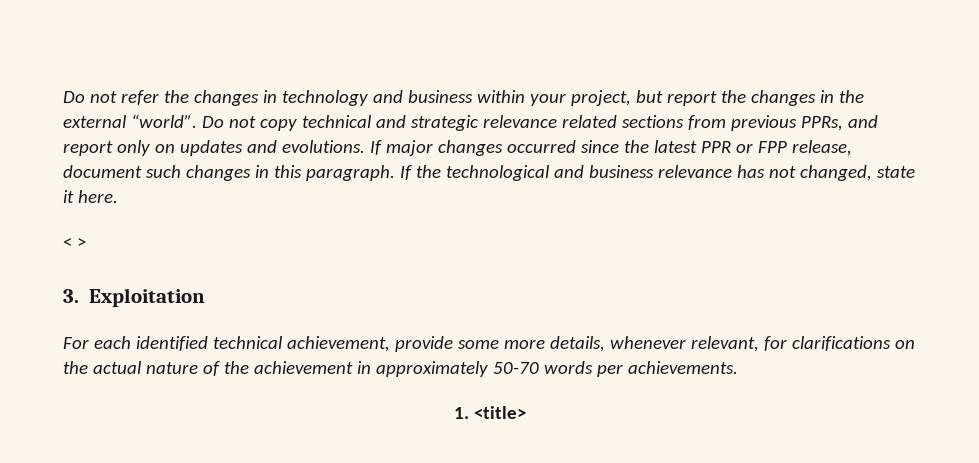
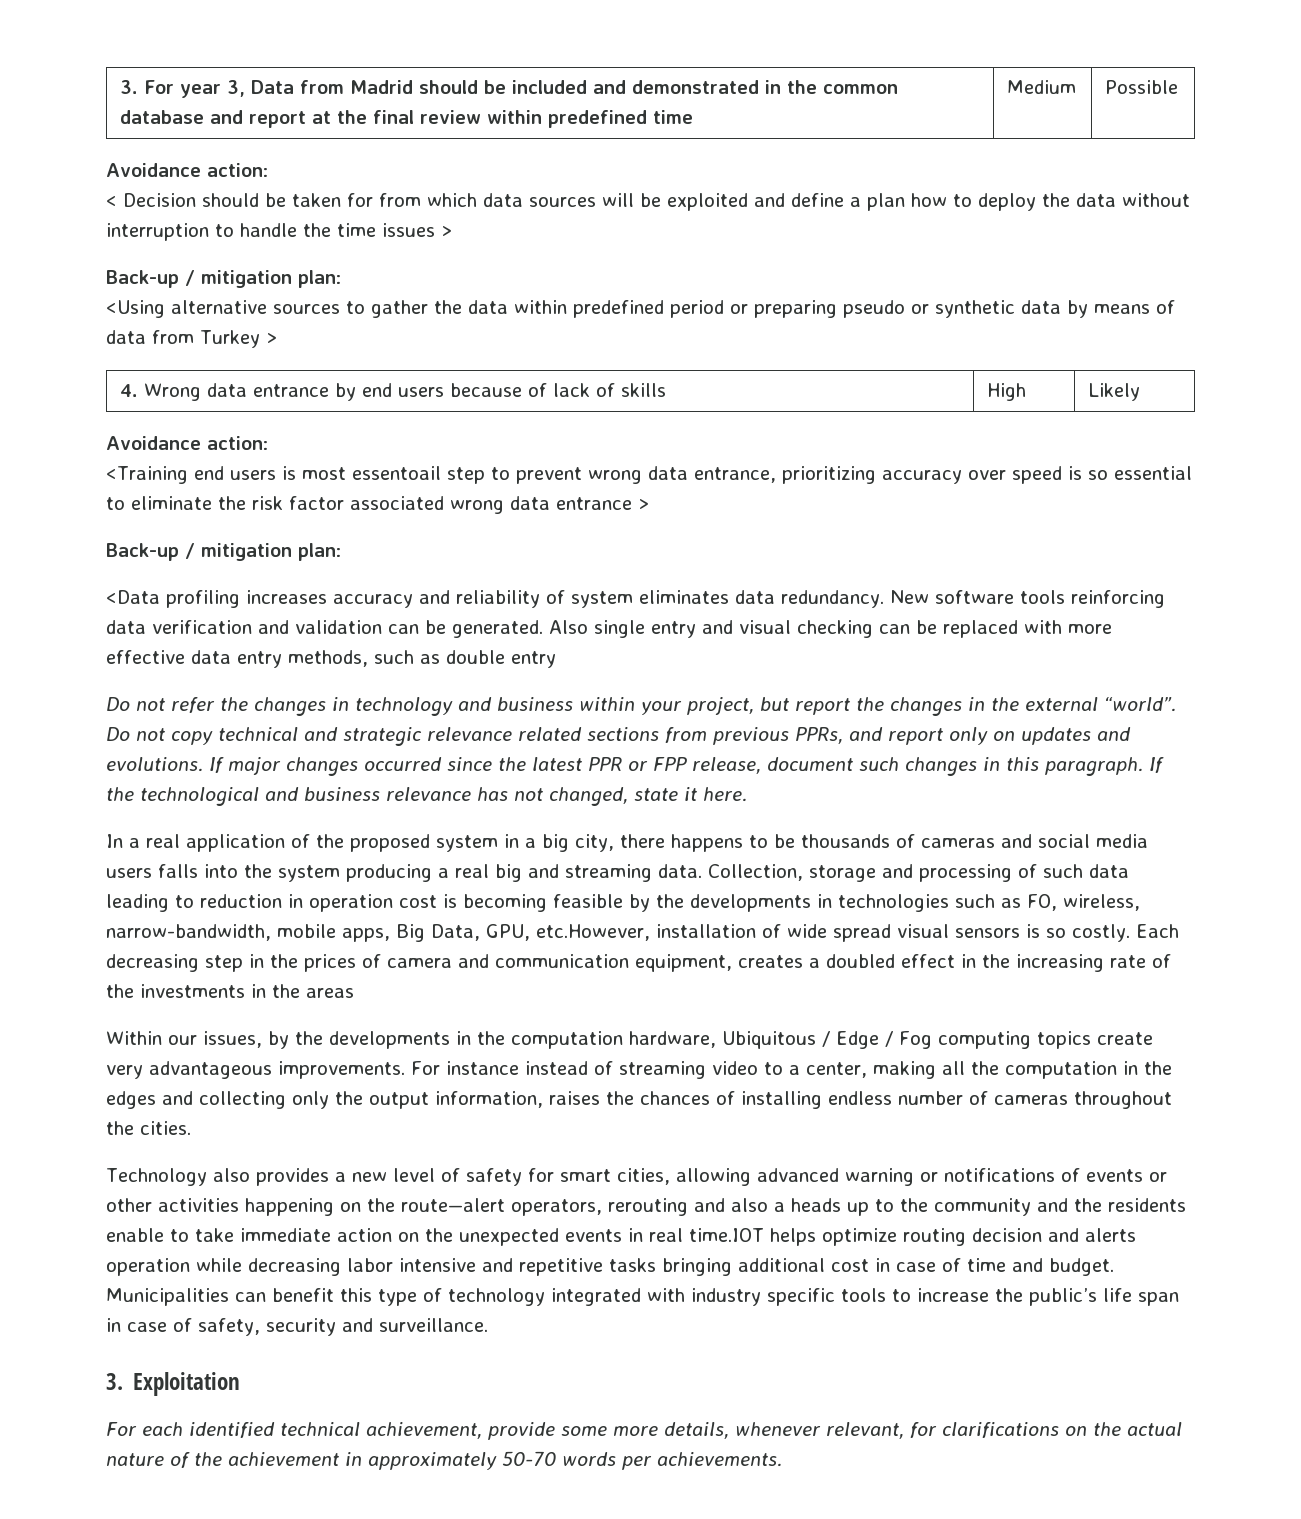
+ 3. For year 3, Data from Madrid should be included and demonstrated in the common database and report at the final review within predefined time | Medium | Possible
+ Avoidance action:
+ < Decision should be taken for from which data sources will be exploited and define a plan how to deploy the data without interruption to handle the time issues >
+ Back-up / mitigation plan:
+ <Using alternative sources to gather the data within predefined period or preparing pseudo or synthetic data by means of data from Turkey >
+ 4. Wrong data entrance by end users because of lack of skills | High | Likely
+ Avoidance action:
+ <Training end users is most essentoail step to prevent wrong data entrance, prioritizing accuracy over speed is so essential to eliminate the risk factor associated wrong data entrance >
+ Back-up / mitigation plan:
+ <Data profiling increases accuracy and reliability of system eliminates data redundancy. New software tools reinforcing data verification and validation can be generated. Also single entry and visual checking can be replaced with more effective data entry methods, such as double entry
- < >
+ In a real application of the proposed system in a big city, there happens to be thousands of cameras and social media users falls into the system producing a real big and streaming data. Collection, storage and processing of such data leading to reduction in operation cost is becoming feasible by the developments in technologies such as FO, wireless, narrow-bandwidth, mobile apps, Big Data, GPU, etc.However, installation of wide spread visual sensors is so costly. Each decreasing step in the prices of camera and communication equipment, creates a doubled effect in the increasing rate of the investments in the areas
+ Within our issues, by the developments in the computation hardware, Ubiquitous / Edge / Fog computing topics create very advantageous improvements. For instance instead of streaming video to a center, making all the computation in the edges and collecting only the output information, raises the chances of installing endless number of cameras throughout the cities.
+ Technology also provides a new level of safety for smart cities, allowing advanced warning or notifications of events or other activities happening on the route—alert operators, rerouting and also a heads up to the community and the residents enable to take immediate action on the unexpected events in real time.IOT helps optimize routing decision and alerts operation while decreasing labor intensive and repetitive tasks bringing additional cost in case of time and budget. Municipalities can benefit this type of technology integrated with industry specific tools to increase the public’s life span in case of safety, security and surveillance.
- 1. <title>

